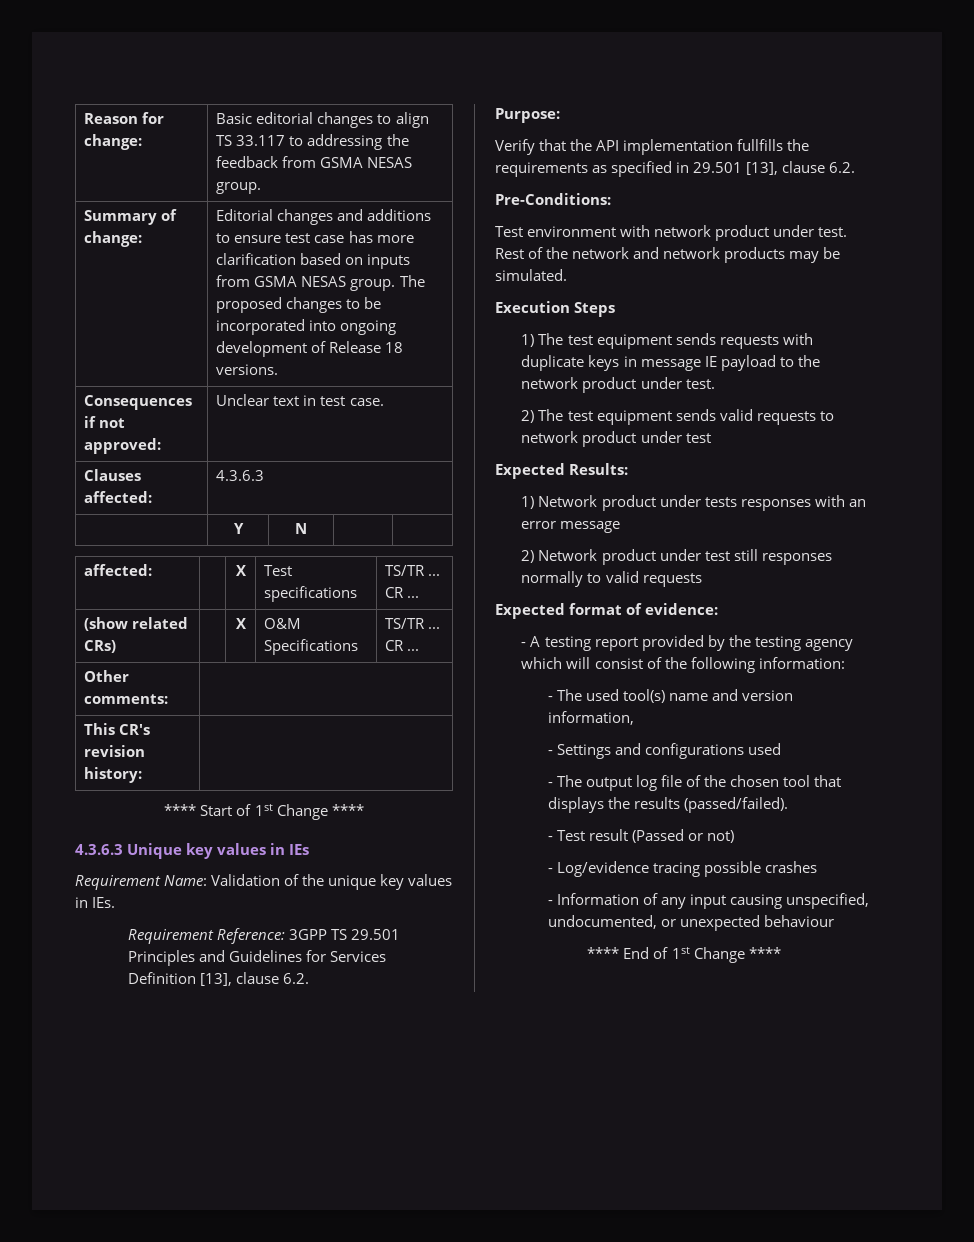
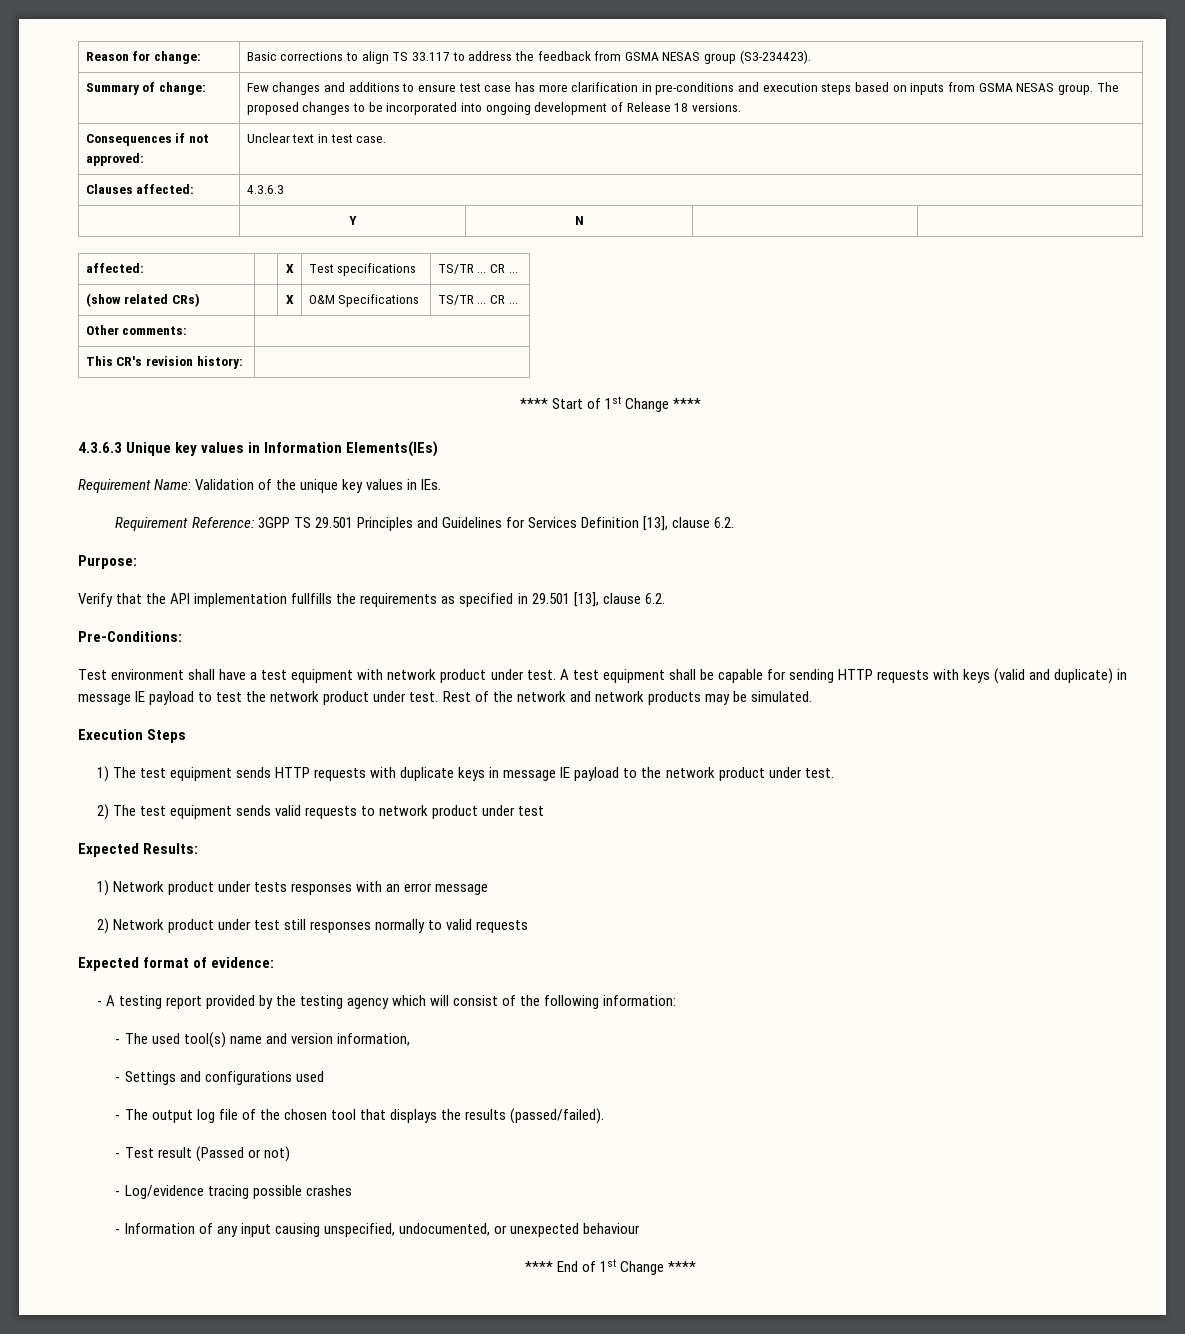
- Reason for change: | Basic editorial changes to align TS 33.117 to addressing the feedback from GSMA NESAS group.
+ Reason for change: | Basic corrections to align TS 33.117 to address the feedback from GSMA NESAS group (S3-234423).
- Summary of change: | Editorial changes and additions to ensure test case has more clarification based on inputs from GSMA NESAS group. The proposed changes to be incorporated into ongoing development of Release 18 versions.
+ Summary of change: | Few changes and additions to ensure test case has more clarification in pre-conditions and execution steps based on inputs from GSMA NESAS group. The proposed changes to be incorporated into ongoing development of Release 18 versions.
- 4.3.6.3 Unique key values in IEs
+ 4.3.6.3 Unique key values in Information Elements(IEs)
- Test environment with network product under test.
+ Test environment shall have a test equipment with network product under test.
+ A test equipment shall be capable for sending HTTP requests with keys (valid and duplicate) in message IE payload to test the network product under test.
- 1) The test equipment sends requests with duplicate keys in message IE payload to the network product under test.
+ 1) The test equipment sends HTTP requests with duplicate keys in message IE payload to the network product under test.

